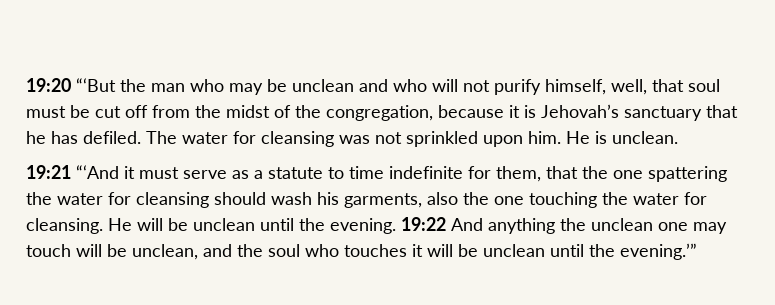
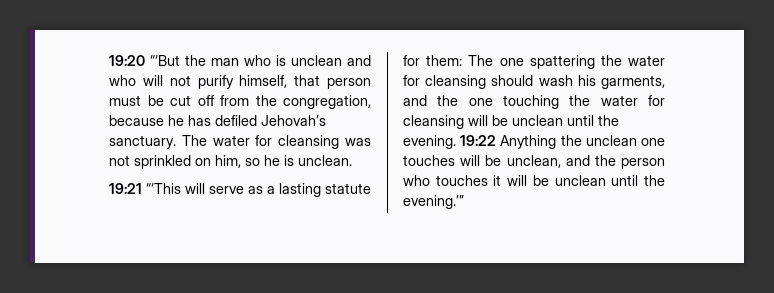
- 19:20 “‘But the man who may be unclean and who will not purify himself, well, that soul must be cut off from the midst of the congregation, because it is Jehovah’s sanctuary that he has defiled.
+ 19:20 “‘But the man who is unclean and who will not purify himself, that person must be cut off from the congregation, because he has defiled Jehovah’s sanctuary.
- The water for cleansing was not sprinkled upon him. He is unclean.
+ The water for cleansing was not sprinkled on him, so he is unclean.
- 19:21 “‘And it must serve as a statute to time indefinite for them, that the one spattering the water for cleansing should wash his garments, also the one touching the water for cleansing. He will be unclean until the evening.
+ 19:21 “‘This will serve as a lasting statute for them: The one spattering the water for cleansing should wash his garments, and the one touching the water for cleansing will be unclean until the evening.
- 19:22 And anything the unclean one may touch will be unclean, and the soul who touches it will be unclean until the evening.’”
+ 19:22 Anything the unclean one touches will be unclean, and the person who touches it will be unclean until the evening.’”

